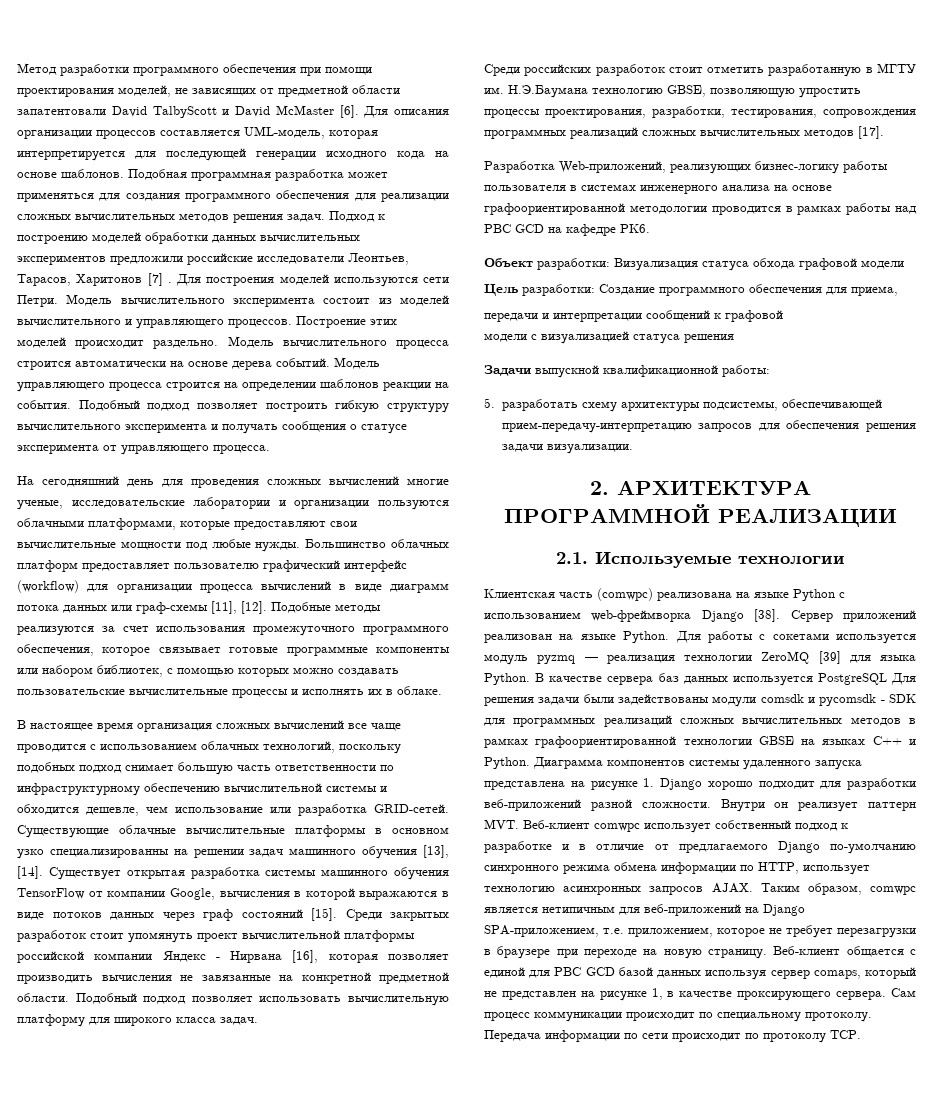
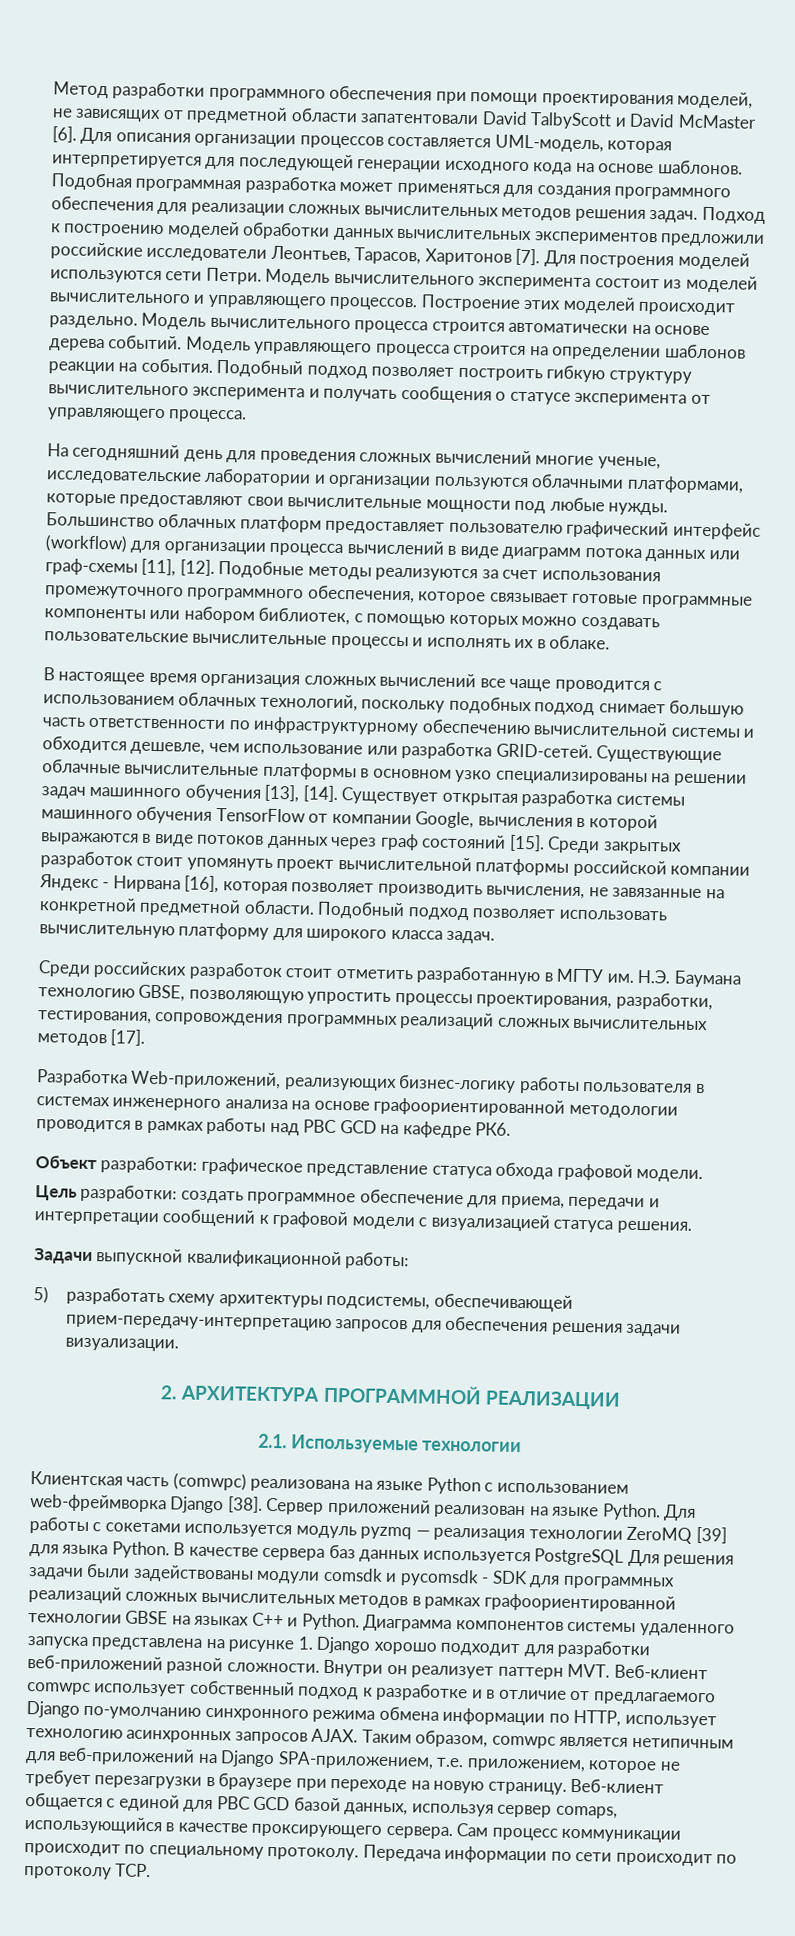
- Подход к построению моделей обработки данных вычислительных экспериментов предложили российские исследователи Леонтьев, Тарасов, Харитонов [7] .
+ Подход к построению моделей обработки данных вычислительных экспериментов предложили российские исследователи Леонтьев, Тарасов, Харитонов [7].
- Существующие облачные вычислительные платформы в основном узко специализированны на решении задач машинного обучения [13], [14].
+ Существующие облачные вычислительные платформы в основном узко специализированы на решении задач машинного обучения [13], [14].
- Среди закрытых разработок стоит упомянуть проект вычислительной платформы российской компании Яндекс - Нирвана [16], которая позволяет производить вычисления не завязанные на конкретной предметной области.
+ Среди закрытых разработок стоит упомянуть проект вычислительной платформы российской компании Яндекс - Нирвана [16], которая позволяет производить вычисления, не завязанные на конкретной предметной области.
- Среди российских разработок стоит отметить разработанную в МГТУ им. Н.Э.Баумана технологию GBSE, позволяющую упростить процессы проектирования, разработки, тестирования, сопровождения программных реализаций сложных вычислительных методов [17].
+ Среди российских разработок стоит отметить разработанную в МГТУ им. Н.Э. Баумана технологию GBSE, позволяющую упростить процессы проектирования, разработки, тестирования, сопровождения программных реализаций сложных вычислительных методов [17].
- Объект разработки: Визуализация статуса обхода графовой модели
+ Объект разработки: графическое представление статуса обхода графовой модели.
- Цель разработки: Создание программного обеспечения для приема,
- передачи и интерпретации сообщений к графовой
- модели с визуализацией статуса решения
+ Цель разработки: создать программное обеспечение для приема, передачи и интерпретации сообщений к графовой модели с визуализацией статуса решения.
- 5. разработать схему архитектуры подсистемы, обеспечивающей прием-передачу-интерпретацию запросов для обеспечения решения задачи визуализации.
+ 5) разработать схему архитектуры подсистемы, обеспечивающей прием-передачу-интерпретацию запросов для обеспечения решения задачи визуализации.
- Веб-клиент общается с единой для РВС GCD базой данных используя сервер comaps, который не представлен на рисунке 1, в качестве проксирующего сервера.
+ Веб-клиент общается с единой для РВС GCD базой данных, используя сервер comaps, использующийся в качестве проксирующего сервера.

